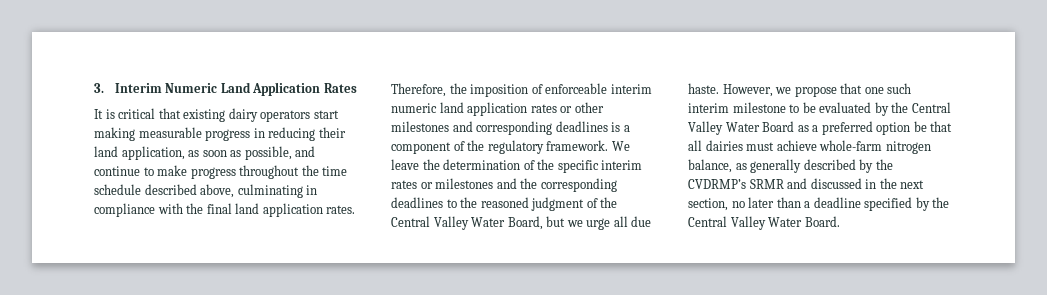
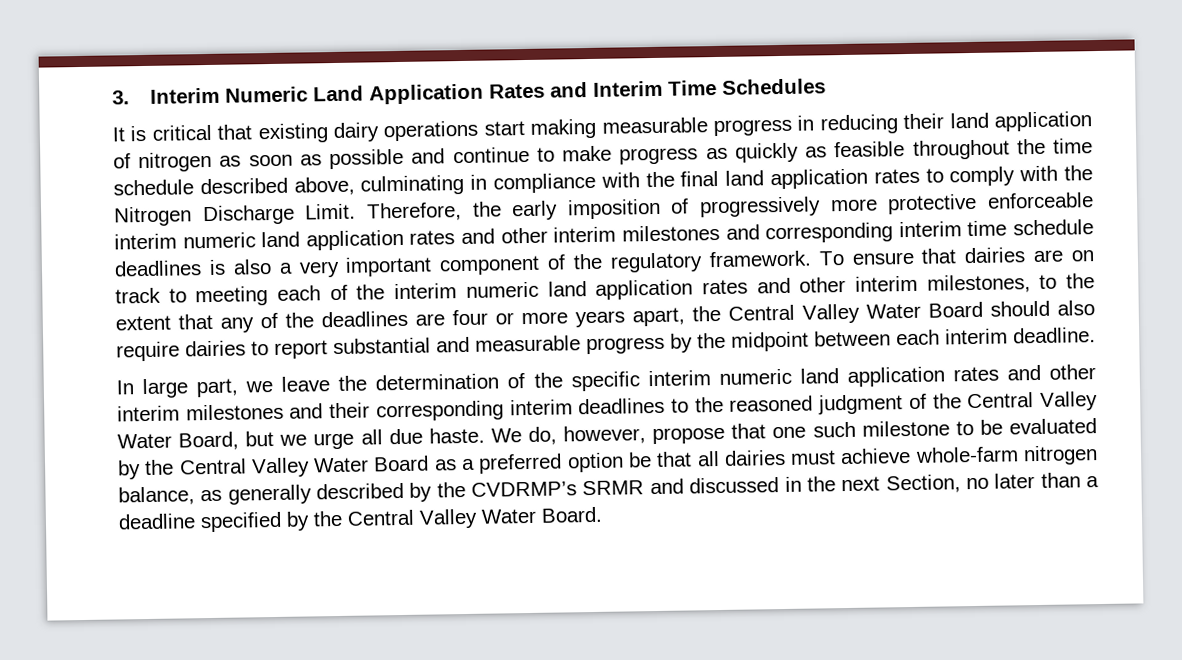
- 3. Interim Numeric Land Application Rates
+ 3. Interim Numeric Land Application Rates and Interim Time Schedules
- It is critical that existing dairy operators start making measurable progress in reducing their land application, as soon as possible, and continue to make progress throughout the time schedule described above, culminating in compliance with the final land application rates.
+ It is critical that existing dairy operations start making measurable progress in reducing their land application of nitrogen as soon as possible and continue to make progress as quickly as feasible throughout the time schedule described above, culminating in compliance with the final land application rates to comply with the Nitrogen Discharge Limit.
- Therefore, the imposition of enforceable interim numeric land application rates or other milestones and corresponding deadlines is a component of the regulatory framework.
+ Therefore, the early imposition of progressively more protective enforceable interim numeric land application rates and other interim milestones and corresponding interim time schedule deadlines is also a very important component of the regulatory framework.
- We leave the determination of the specific interim rates or milestones and the corresponding deadlines to the reasoned judgment of the Central Valley Water Board, but we urge all due haste.
+ To ensure that dairies are on track to meeting each of the interim numeric land application rates and other interim milestones, to the extent that any of the deadlines are four or more years apart, the Central Valley Water Board should also require dairies to report substantial and measurable progress by the midpoint between each interim deadline.
+ In large part, we leave the determination of the specific interim numeric land application rates and other interim milestones and their corresponding interim deadlines to the reasoned judgment of the Central Valley Water Board, but we urge all due haste.
- However, we propose that one such interim milestone to be evaluated by the Central Valley Water Board as a preferred option be that all dairies must achieve whole-farm nitrogen balance, as generally described by the CVDRMP’s SRMR and discussed in the next section, no later than a deadline specified by the Central Valley Water Board.
+ We do, however, propose that one such milestone to be evaluated by the Central Valley Water Board as a preferred option be that all dairies must achieve whole-farm nitrogen balance, as generally described by the CVDRMP’s SRMR and discussed in the next Section, no later than a deadline specified by the Central Valley Water Board.

